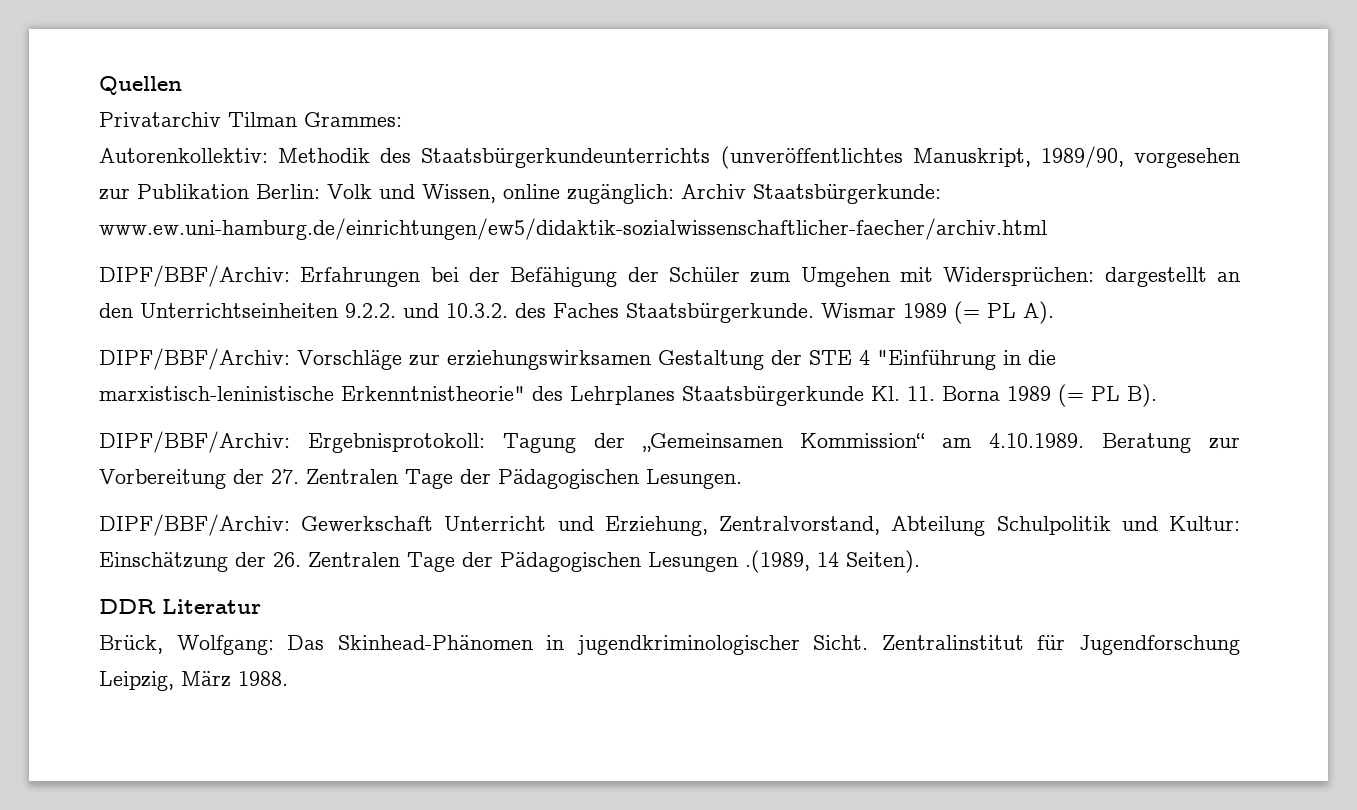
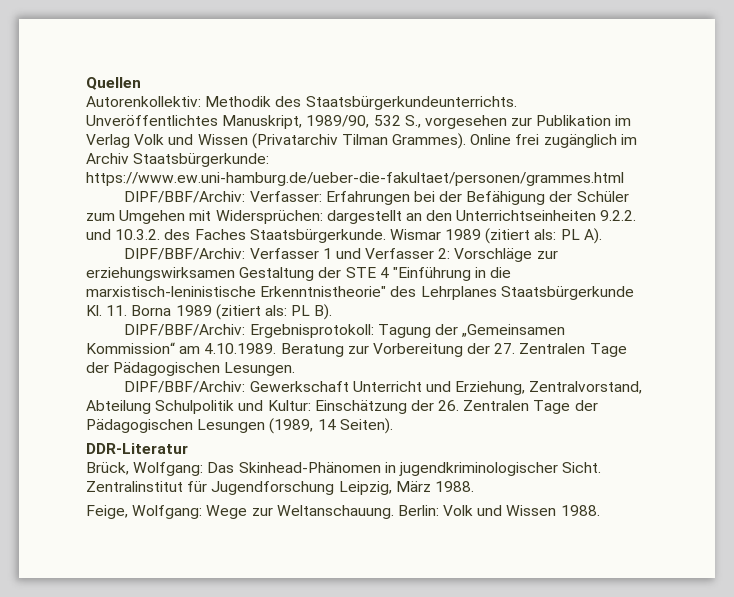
- Privatarchiv Tilman Grammes:
- Autorenkollektiv: Methodik des Staatsbürgerkundeunterrichts (unveröffentlichtes Manuskript, 1989/90, vorgesehen zur Publikation Berlin: Volk und Wissen, online zugänglich: Archiv Staatsbürgerkunde: www.ew.uni-hamburg.de/einrichtungen/ew5/didaktik-sozialwissenschaftlicher-faecher/archiv.html
- DIPF/BBF/Archiv: Erfahrungen bei der Befähigung der Schüler zum Umgehen mit Widersprüchen: dargestellt an den Unterrichtseinheiten 9.2.2. und 10.3.2. des Faches Staatsbürgerkunde.
+ Autorenkollektiv: Methodik des Staatsbürgerkundeunterrichts. Unveröffentlichtes Manuskript, 1989/90, 532 S., vorgesehen zur Publikation im Verlag Volk und Wissen (Privatarchiv Tilman Grammes). Online frei zugänglich im Archiv Staatsbürgerkunde: https://www.ew.uni-hamburg.de/ueber-die-fakultaet/personen/grammes.html
+ DIPF/BBF/Archiv: Verfasser: Erfahrungen bei der Befähigung der Schüler zum Umgehen mit Widersprüchen: dargestellt an den Unterrichtseinheiten 9.2.2. und 10.3.2. des Faches Staatsbürgerkunde.
- Wismar 1989 (= PL A).
+ Wismar 1989 (zitiert als: PL A).
- DIPF/BBF/Archiv: Vorschläge zur erziehungswirksamen Gestaltung der STE 4 "Einführung in die marxistisch-leninistische Erkenntnistheorie" des Lehrplanes Staatsbürgerkunde Kl. 11. Borna 1989 (= PL B).
+ DIPF/BBF/Archiv: Verfasser 1 und Verfasser 2: Vorschläge zur erziehungswirksamen Gestaltung der STE 4 "Einführung in die marxistisch-leninistische Erkenntnistheorie" des Lehrplanes Staatsbürgerkunde Kl. 11. Borna 1989 (zitiert als: PL B).
- DIPF/BBF/Archiv: Gewerkschaft Unterricht und Erziehung, Zentralvorstand, Abteilung Schulpolitik und Kultur: Einschätzung der 26. Zentralen Tage der Pädagogischen Lesungen .(1989, 14 Seiten).
+ DIPF/BBF/Archiv: Gewerkschaft Unterricht und Erziehung, Zentralvorstand, Abteilung Schulpolitik und Kultur: Einschätzung der 26. Zentralen Tage der Pädagogischen Lesungen (1989, 14 Seiten).
- DDR Literatur
+ DDR-Literatur
+ Feige, Wolfgang: Wege zur Weltanschauung. Berlin: Volk und Wissen 1988.

